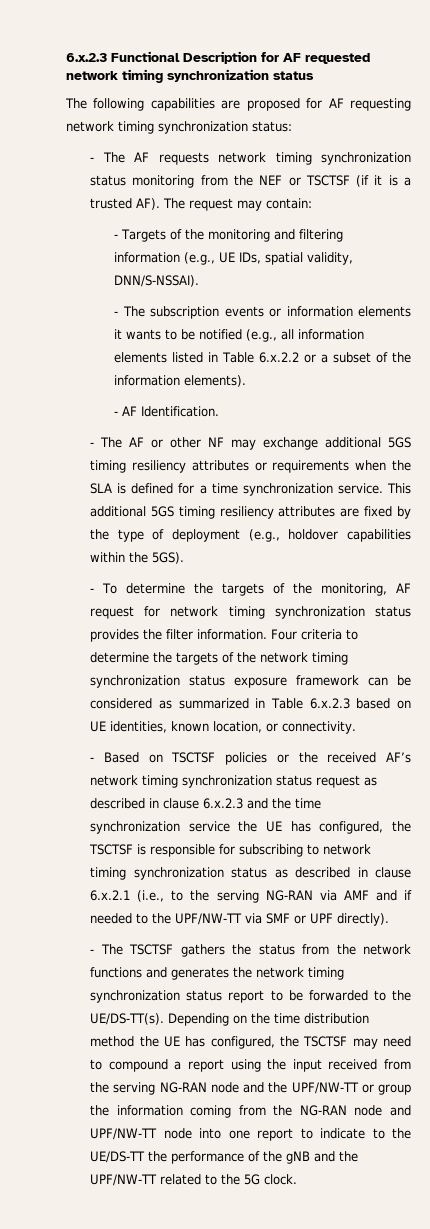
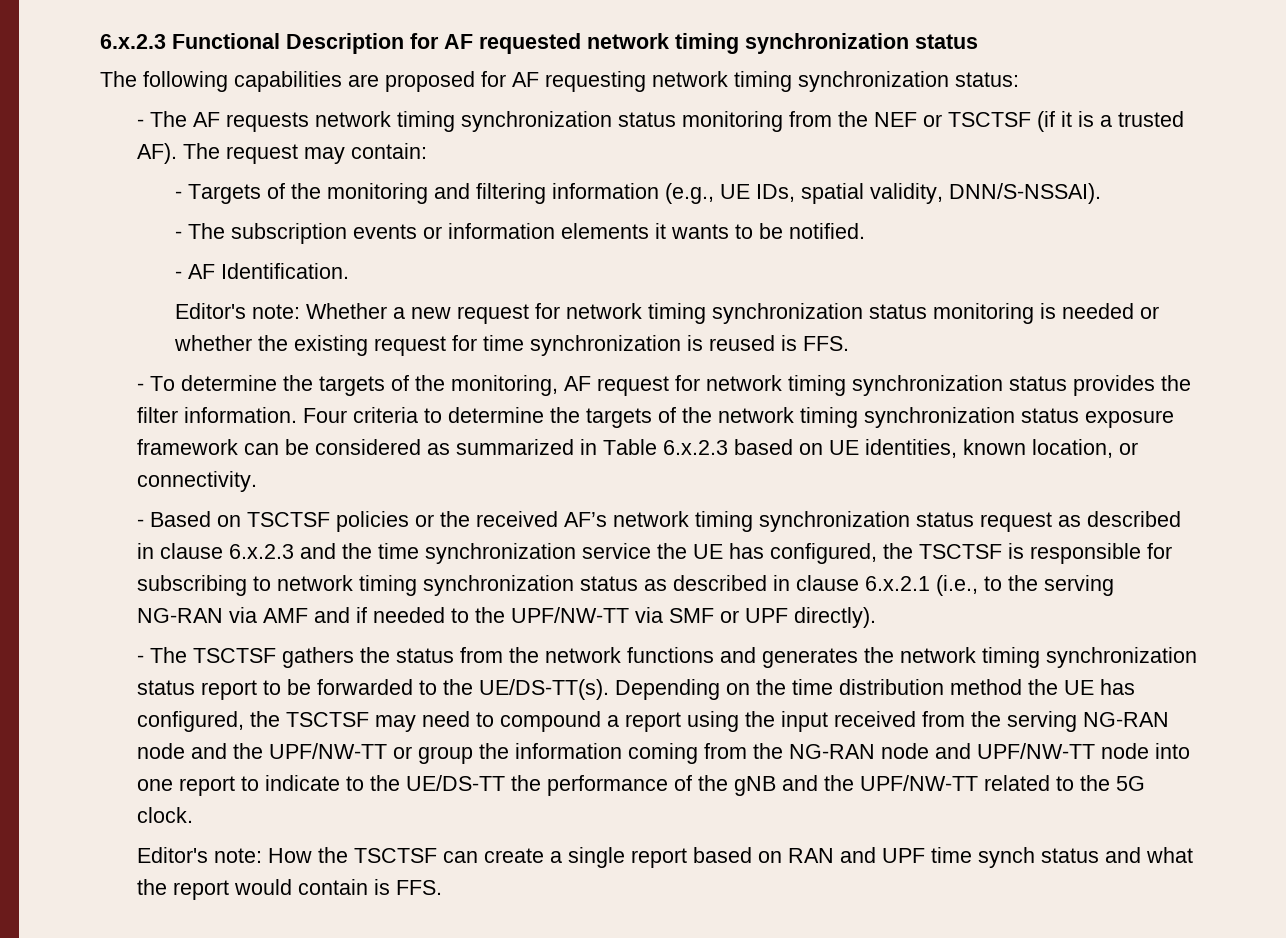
- - The subscription events or information elements it wants to be notified (e.g., all information elements listed in Table 6.x.2.2 or a subset of the information elements).
+ - The subscription events or information elements it wants to be notified.
  - AF Identification.
- - The AF or other NF may exchange additional 5GS timing resiliency attributes or requirements when the SLA is defined for a time synchronization service. This additional 5GS timing resiliency attributes are fixed by the type of deployment (e.g., holdover capabilities within the 5GS).
+ Editor's note: Whether a new request for network timing synchronization status monitoring is needed or whether the existing request for time synchronization is reused is FFS.
+ Editor's note: How the TSCTSF can create a single report based on RAN and UPF time synch status and what the report would contain is FFS.

